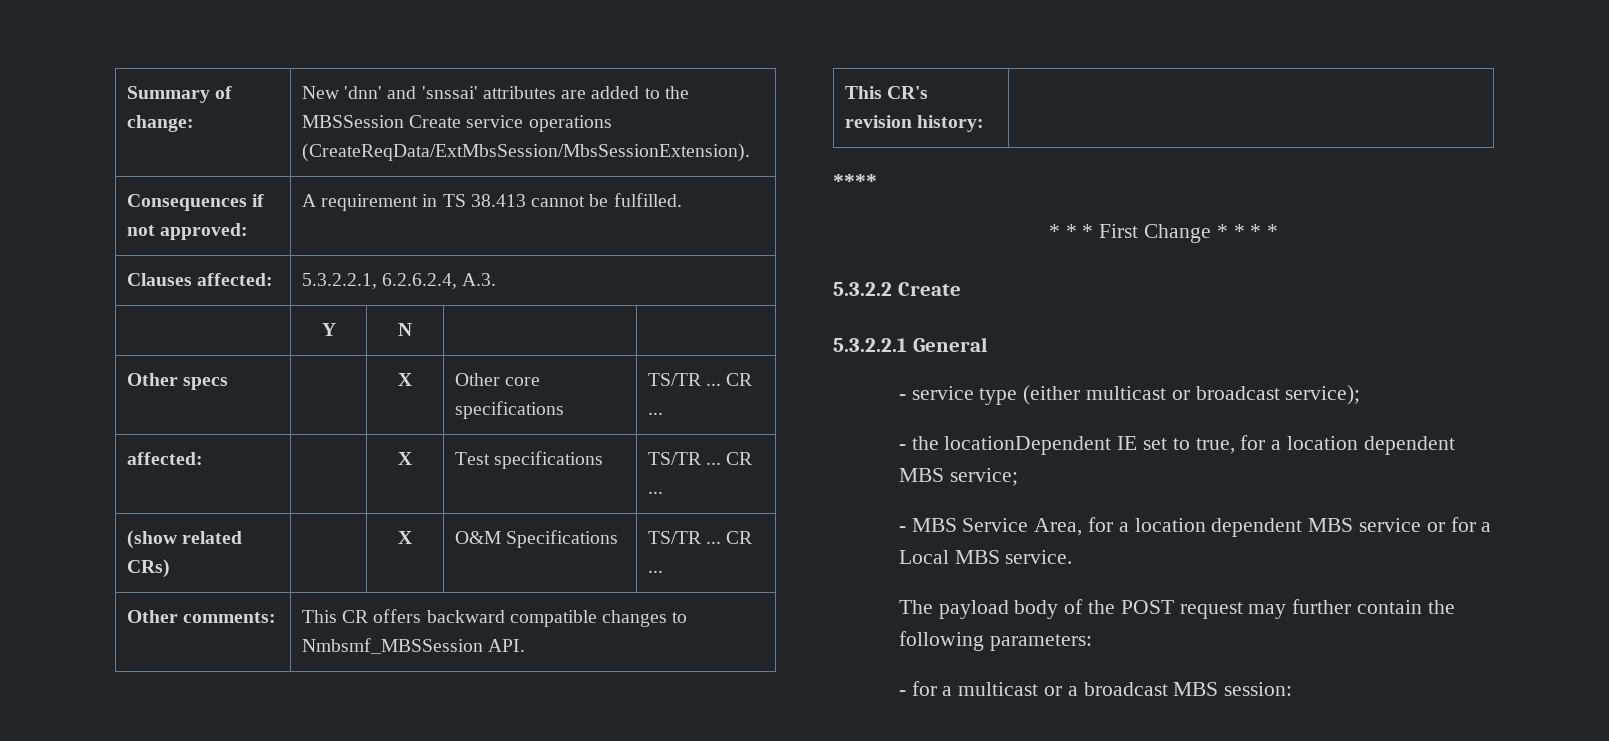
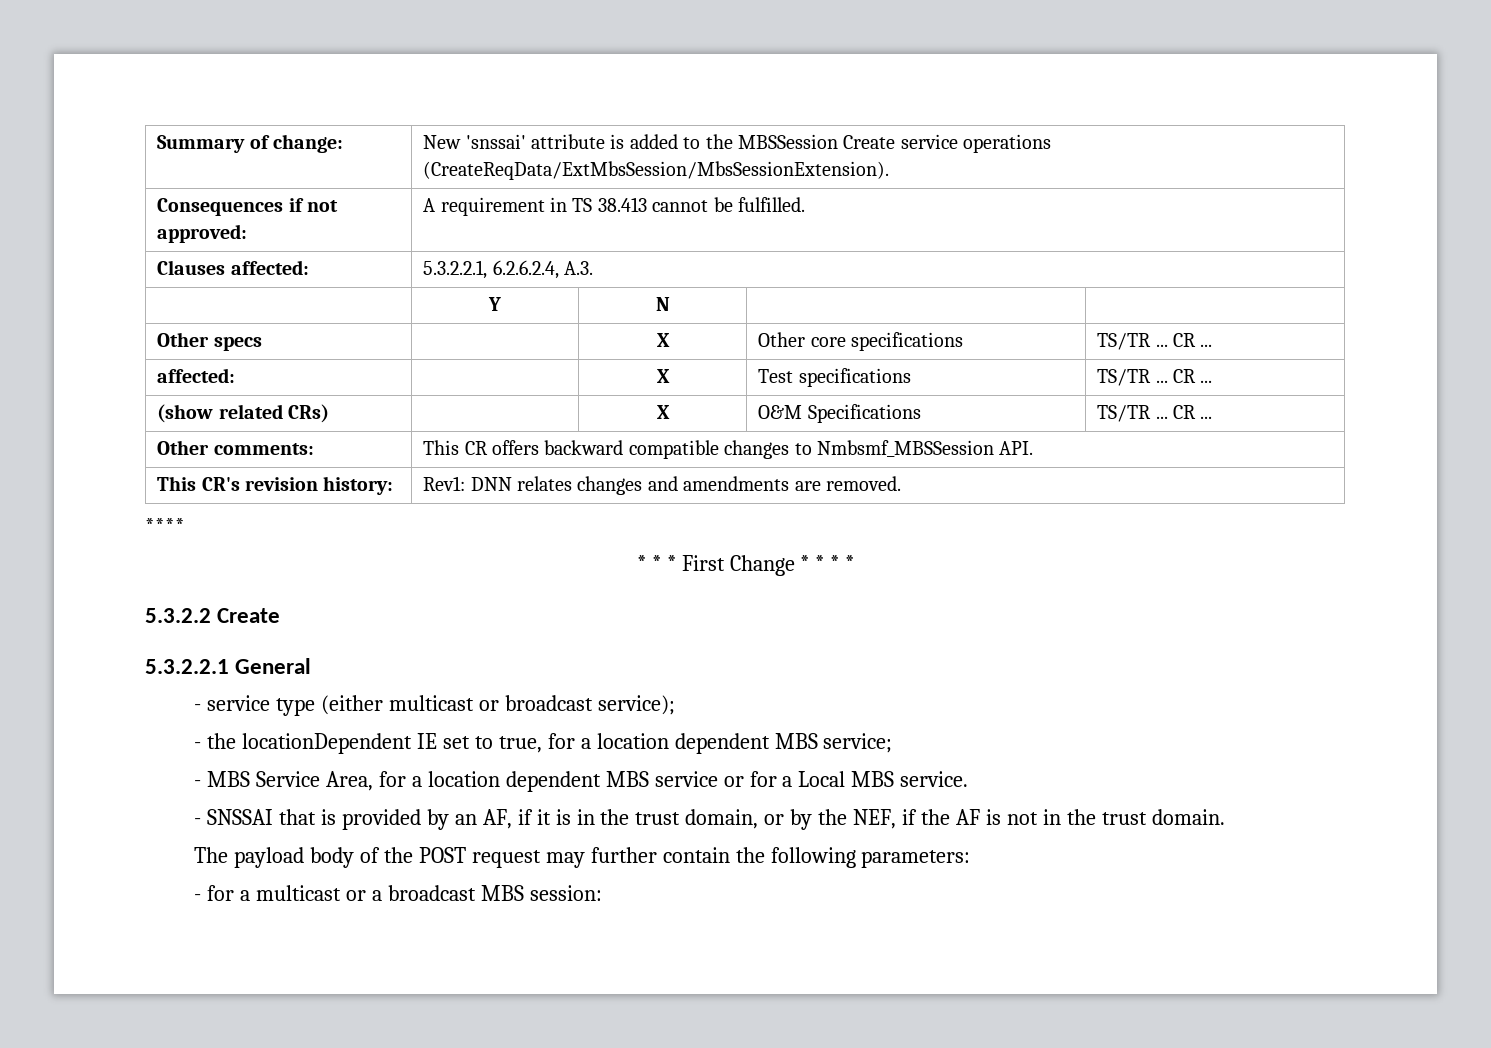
- Summary of change: | New 'dnn' and 'snssai' attributes are added to the MBSSession Create service operations (CreateReqData/ExtMbsSession/MbsSessionExtension).
+ Summary of change: | New 'snssai' attribute is added to the MBSSession Create service operations (CreateReqData/ExtMbsSession/MbsSessionExtension).
- This CR's revision history: |
+ This CR's revision history: | Rev1: DNN relates changes and amendments are removed.
+ - SNSSAI that is provided by an AF, if it is in the trust domain, or by the NEF, if the AF is not in the trust domain.

